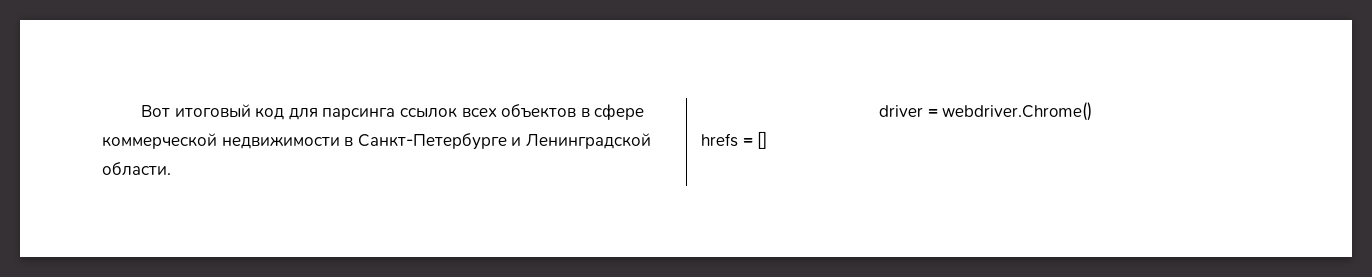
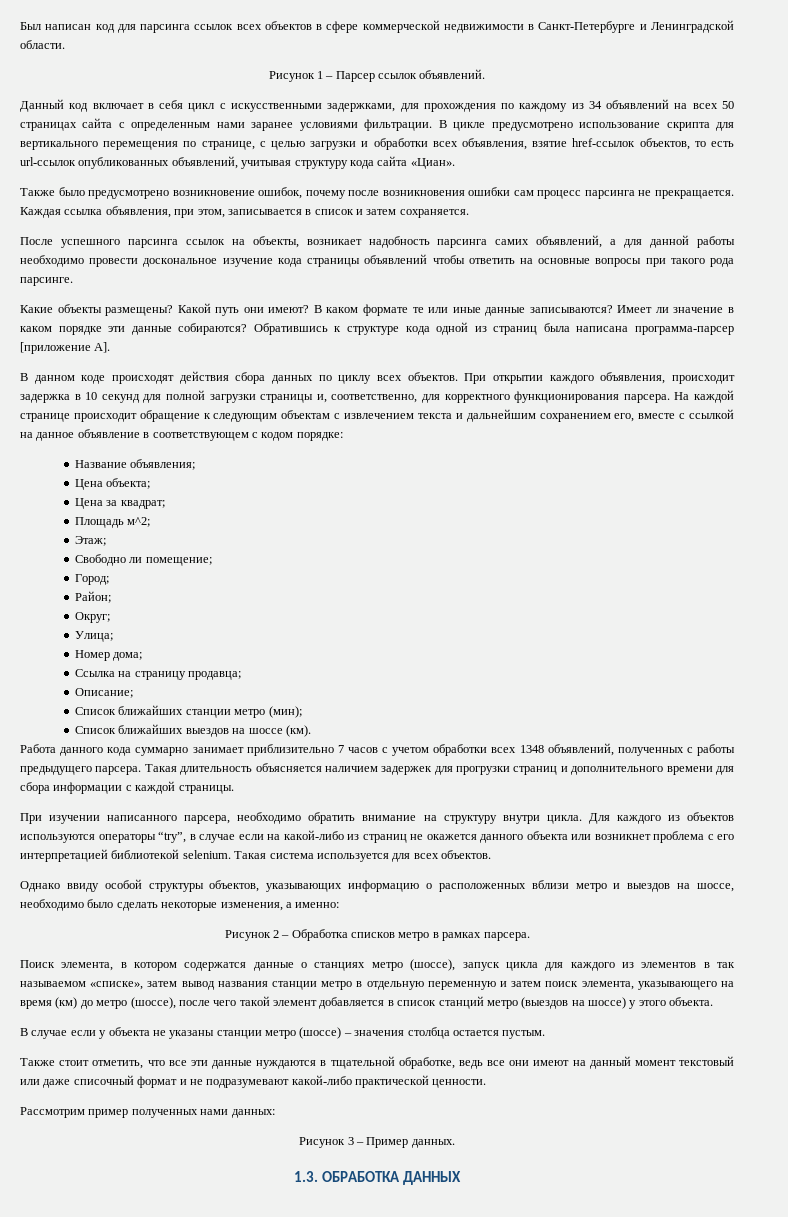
- Вот итоговый код для парсинга ссылок всех объектов в сфере коммерческой недвижимости в Санкт-Петербурге и Ленинградской области.
+ Был написан код для парсинга ссылок всех объектов в сфере коммерческой недвижимости в Санкт-Петербурге и Ленинградской области.
- driver = webdriver.Chrome()
- hrefs = []
+ Рисунок 1 – Парсер ссылок объявлений.
+ Данный код включает в себя цикл с искусственными задержками, для прохождения по каждому из 34 объявлений на всех 50 страницах сайта с определенным нами заранее условиями фильтрации. В цикле предусмотрено использование скрипта для вертикального перемещения по странице, с целью загрузки и обработки всех объявления, взятие href-ссылок объектов, то есть url-ссылок опубликованных объявлений, учитывая структуру кода сайта «Циан».
+ Также было предусмотрено возникновение ошибок, почему после возникновения ошибки сам процесс парсинга не прекращается. Каждая ссылка объявления, при этом, записывается в список и затем сохраняется.
+ После успешного парсинга ссылок на объекты, возникает надобность парсинга самих объявлений, а для данной работы необходимо провести доскональное изучение кода страницы объявлений чтобы ответить на основные вопросы при такого рода парсинге.
+ Какие объекты размещены? Какой путь они имеют? В каком формате те или иные данные записываются? Имеет ли значение в каком порядке эти данные собираются? Обратившись к структуре кода одной из страниц была написана программа-парсер [приложение А].
+ В данном коде происходят действия сбора данных по циклу всех объектов. При открытии каждого объявления, происходит задержка в 10 секунд для полной загрузки страницы и, соответственно, для корректного функционирования парсера. На каждой странице происходит обращение к следующим объектам с извлечением текста и дальнейшим сохранением его, вместе с ссылкой на данное объявление в соответствующем с кодом порядке:
+ Название объявления;
+ Цена объекта;
+ Цена за квадрат;
+ Площадь м^2;
+ Этаж;
+ Свободно ли помещение;
+ Город;
+ Район;
+ Округ;
+ Улица;
+ Номер дома;
+ Ссылка на страницу продавца;
+ Описание;
+ Список ближайших станции метро (мин);
+ Список ближайших выездов на шоссе (км).
+ Работа данного кода суммарно занимает приблизительно 7 часов с учетом обработки всех 1348 объявлений, полученных с работы предыдущего парсера. Такая длительность объясняется наличием задержек для прогрузки страниц и дополнительного времени для сбора информации с каждой страницы.
+ При изучении написанного парсера, необходимо обратить внимание на структуру внутри цикла. Для каждого из объектов используются операторы “try”, в случае если на какой-либо из страниц не окажется данного объекта или возникнет проблема с его интерпретацией библиотекой selenium. Такая система используется для всех объектов.
+ Однако ввиду особой структуры объектов, указывающих информацию о расположенных вблизи метро и выездов на шоссе, необходимо было сделать некоторые изменения, а именно:
+ Рисунок 2 – Обработка списков метро в рамках парсера.
+ Поиск элемента, в котором содержатся данные о станциях метро (шоссе), запуск цикла для каждого из элементов в так называемом «списке», затем вывод названия станции метро в отдельную переменную и затем поиск элемента, указывающего на время (км) до метро (шоссе), после чего такой элемент добавляется в список станций метро (выездов на шоссе) у этого объекта.
+ В случае если у объекта не указаны станции метро (шоссе) – значения столбца остается пустым.
+ Также стоит отметить, что все эти данные нуждаются в тщательной обработке, ведь все они имеют на данный момент текстовый или даже списочный формат и не подразумевают какой-либо практической ценности.
+ Рассмотрим пример полученных нами данных:
+ Рисунок 3 – Пример данных.
+ 1.3. ОБРАБОТКА ДАННЫХ

